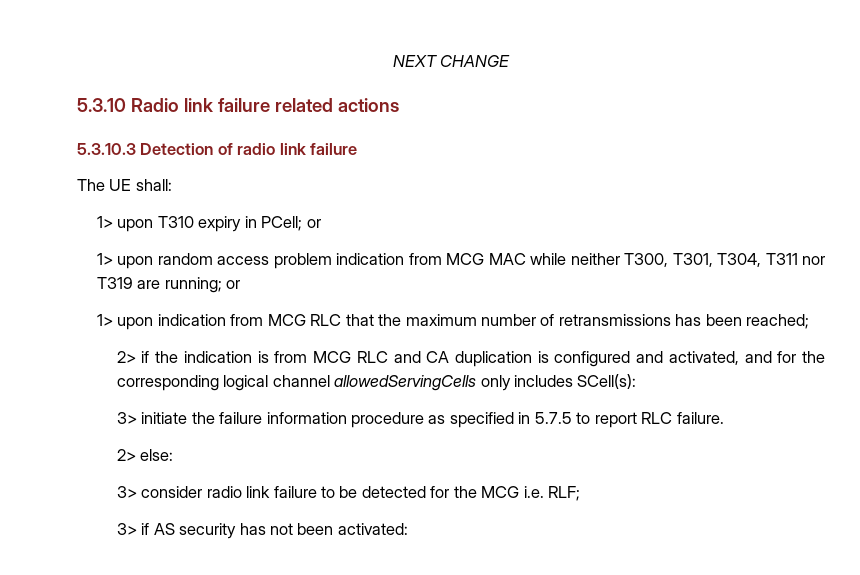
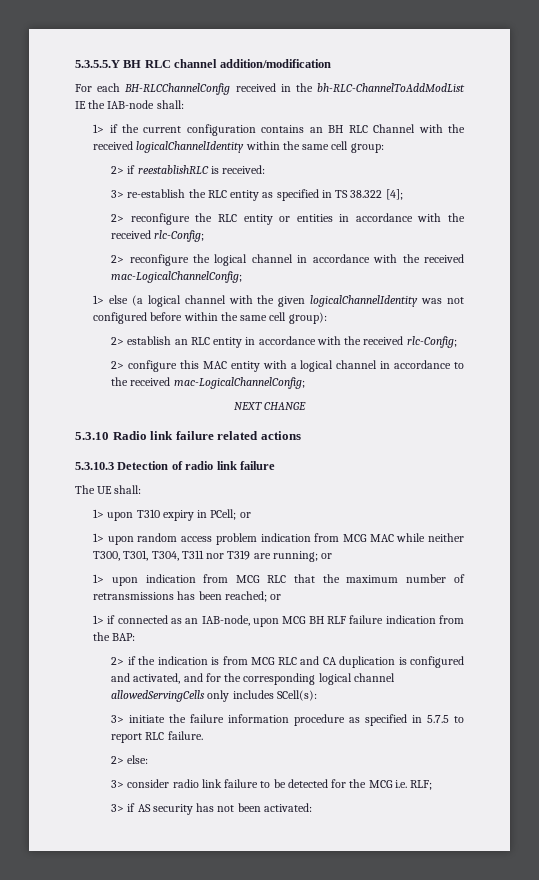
+ 5.3.5.5.Y BH RLC channel addition/modification
+ For each BH-RLCChannelConfig received in the bh-RLC-ChannelToAddModList IE the IAB-node shall:
+ 1> if the current configuration contains an BH RLC Channel with the received logicalChannelIdentity within the same cell group:
+ 2> if reestablishRLC is received:
+ 3> re-establish the RLC entity as specified in TS 38.322 [4];
+ 2> reconfigure the RLC entity or entities in accordance with the received rlc-Config;
+ 2> reconfigure the logical channel in accordance with the received mac-LogicalChannelConfig;
+ 1> else (a logical channel with the given logicalChannelIdentity was not configured before within the same cell group):
+ 2> establish an RLC entity in accordance with the received rlc-Config;
+ 2> configure this MAC entity with a logical channel in accordance to the received mac-LogicalChannelConfig;
- 1> upon indication from MCG RLC that the maximum number of retransmissions has been reached;
+ 1> upon indication from MCG RLC that the maximum number of retransmissions has been reached; or
+ 1> if connected as an IAB-node, upon MCG BH RLF failure indication from the BAP:

